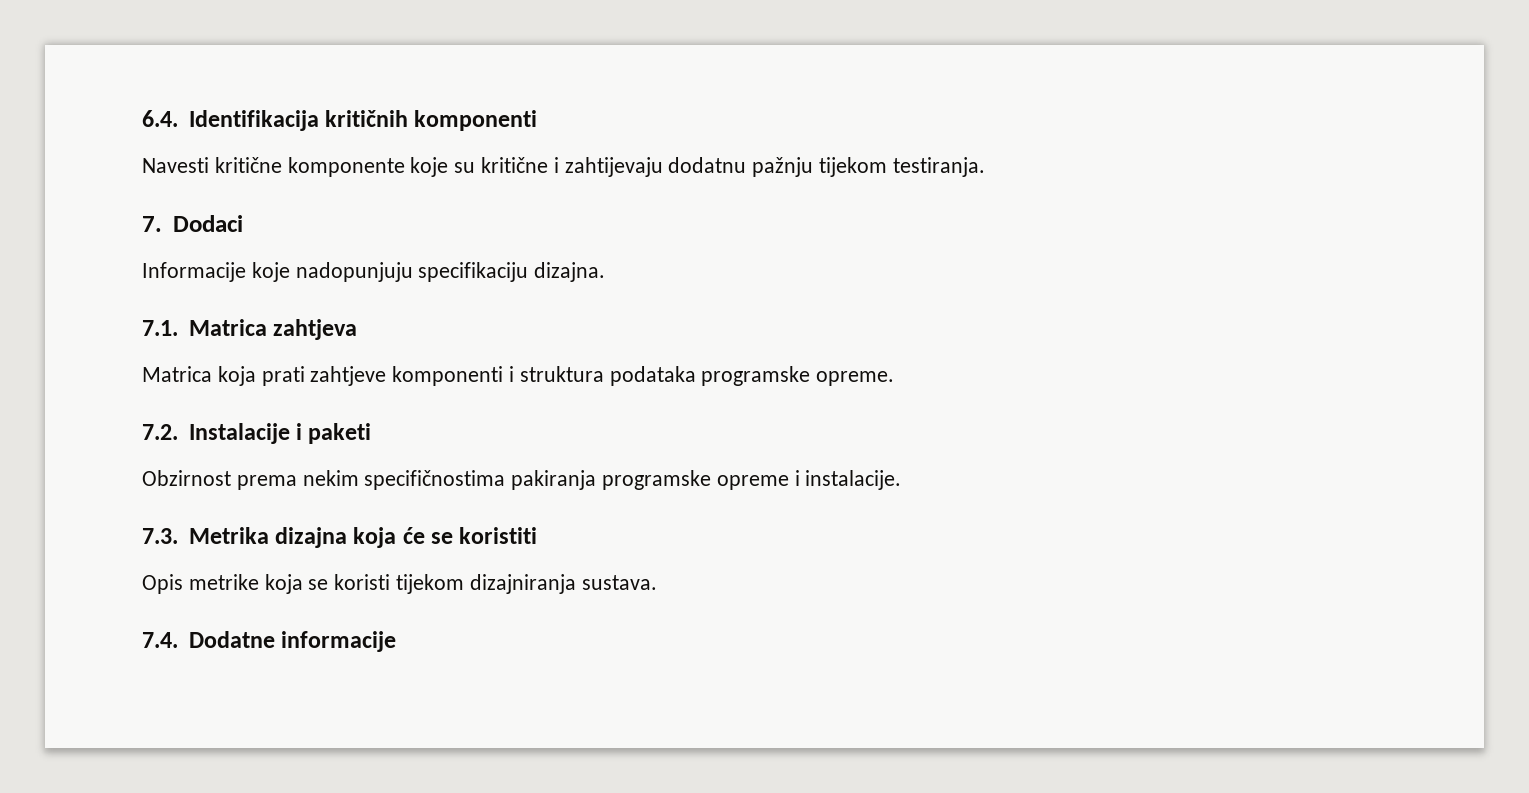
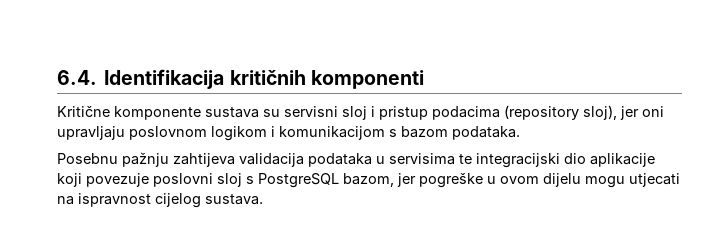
- Navesti kritične komponente koje su kritične i zahtijevaju dodatnu pažnju tijekom testiranja.
- 7. Dodaci
- Informacije koje nadopunjuju specifikaciju dizajna.
- 7.1. Matrica zahtjeva
- Matrica koja prati zahtjeve komponenti i struktura podataka programske opreme.
- 7.2. Instalacije i paketi
- Obzirnost prema nekim specifičnostima pakiranja programske opreme i instalacije.
- 7.3. Metrika dizajna koja će se koristiti
- Opis metrike koja se koristi tijekom dizajniranja sustava.
- 7.4. Dodatne informacije
+ Kritične komponente sustava su servisni sloj i pristup podacima (repository sloj), jer oni upravljaju poslovnom logikom i komunikacijom s bazom podataka.
+ Posebnu pažnju zahtijeva validacija podataka u servisima te integracijski dio aplikacije koji povezuje poslovni sloj s PostgreSQL bazom, jer pogreške u ovom dijelu mogu utjecati na ispravnost cijelog sustava.

